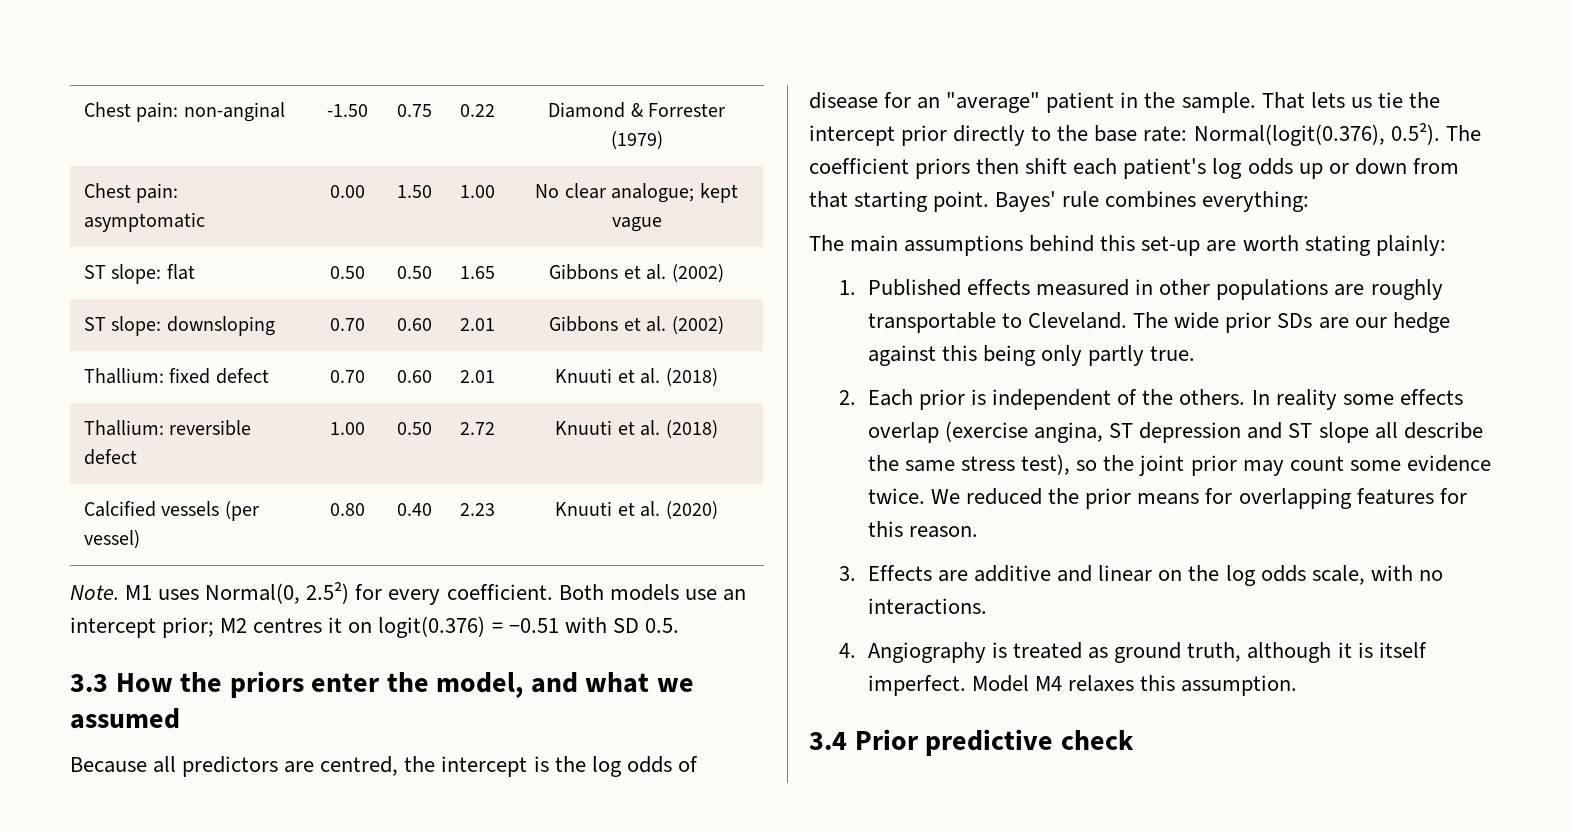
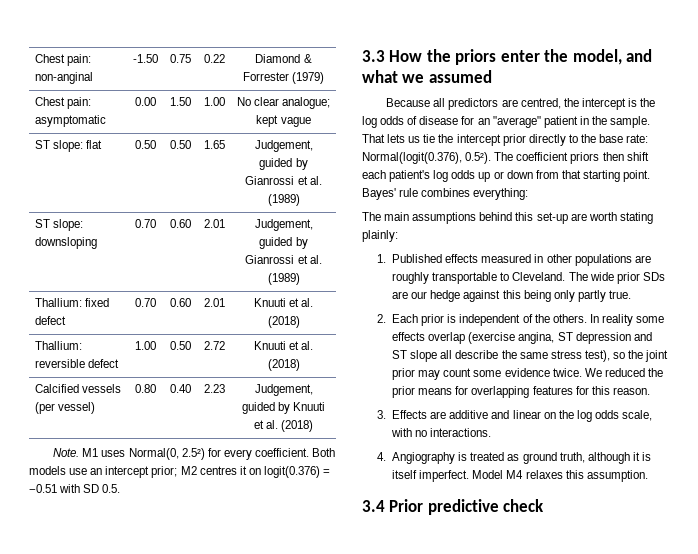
- ST slope: flat | 0.50 | 0.50 | 1.65 | Gibbons et al. (2002)
+ ST slope: flat | 0.50 | 0.50 | 1.65 | Judgement, guided by Gianrossi et al. (1989)
- ST slope: downsloping | 0.70 | 0.60 | 2.01 | Gibbons et al. (2002)
+ ST slope: downsloping | 0.70 | 0.60 | 2.01 | Judgement, guided by Gianrossi et al. (1989)
- Calcified vessels (per vessel) | 0.80 | 0.40 | 2.23 | Knuuti et al. (2020)
+ Calcified vessels (per vessel) | 0.80 | 0.40 | 2.23 | Judgement, guided by Knuuti et al. (2018)

